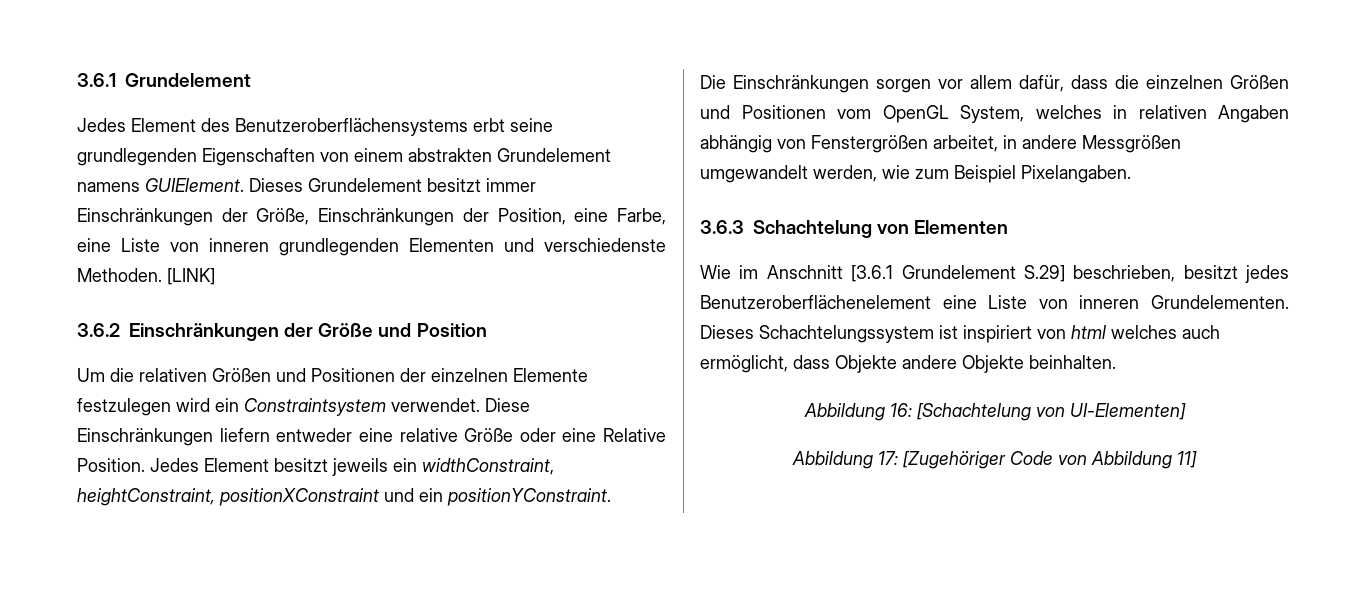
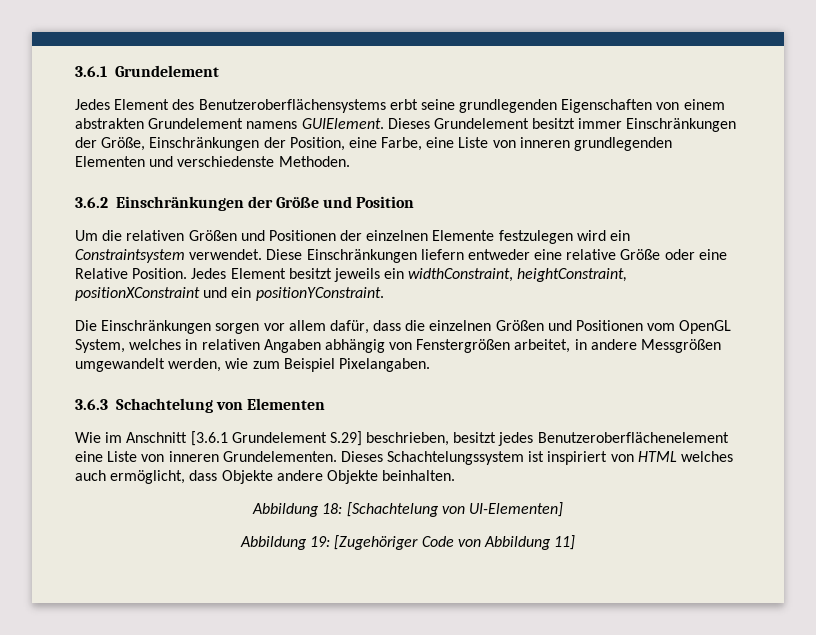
- [LINK]
- Dieses Schachtelungssystem ist inspiriert von html welches auch ermöglicht, dass Objekte andere Objekte beinhalten.
+ Dieses Schachtelungssystem ist inspiriert von HTML welches auch ermöglicht, dass Objekte andere Objekte beinhalten.
- Abbildung 16: [Schachtelung von UI-Elementen]
+ Abbildung 18: [Schachtelung von UI-Elementen]
- Abbildung 17: [Zugehöriger Code von Abbildung 11]
+ Abbildung 19: [Zugehöriger Code von Abbildung 11]

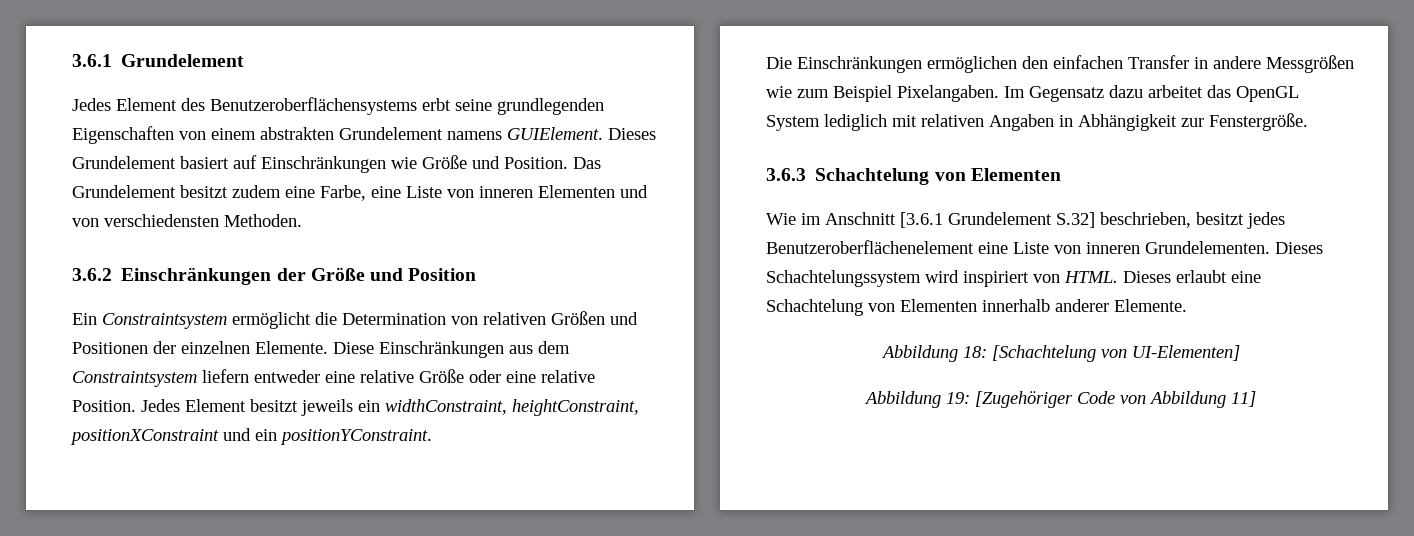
- Dieses Grundelement besitzt immer Einschränkungen der Größe, Einschränkungen der Position, eine Farbe, eine Liste von inneren grundlegenden Elementen und verschiedenste Methoden.
+ Dieses Grundelement basiert auf Einschränkungen wie Größe und Position. Das Grundelement besitzt zudem eine Farbe, eine Liste von inneren Elementen und von verschiedensten Methoden.
- Um die relativen Größen und Positionen der einzelnen Elemente festzulegen wird ein Constraintsystem verwendet. Diese Einschränkungen liefern entweder eine relative Größe oder eine Relative Position.
+ Ein Constraintsystem ermöglicht die Determination von relativen Größen und Positionen der einzelnen Elemente. Diese Einschränkungen aus dem Constraintsystem liefern entweder eine relative Größe oder eine relative Position.
- Die Einschränkungen sorgen vor allem dafür, dass die einzelnen Größen und Positionen vom OpenGL System, welches in relativen Angaben abhängig von Fenstergrößen arbeitet, in andere Messgrößen umgewandelt werden, wie zum Beispiel Pixelangaben.
+ Die Einschränkungen ermöglichen den einfachen Transfer in andere Messgrößen wie zum Beispiel Pixelangaben. Im Gegensatz dazu arbeitet das OpenGL System lediglich mit relativen Angaben in Abhängigkeit zur Fenstergröße.
- Wie im Anschnitt [3.6.1 Grundelement S.29] beschrieben, besitzt jedes Benutzeroberflächenelement eine Liste von inneren Grundelementen.
+ Wie im Anschnitt [3.6.1 Grundelement S.32] beschrieben, besitzt jedes Benutzeroberflächenelement eine Liste von inneren Grundelementen.
- Dieses Schachtelungssystem ist inspiriert von HTML welches auch ermöglicht, dass Objekte andere Objekte beinhalten.
+ Dieses Schachtelungssystem wird inspiriert von HTML. Dieses erlaubt eine Schachtelung von Elementen innerhalb anderer Elemente.

